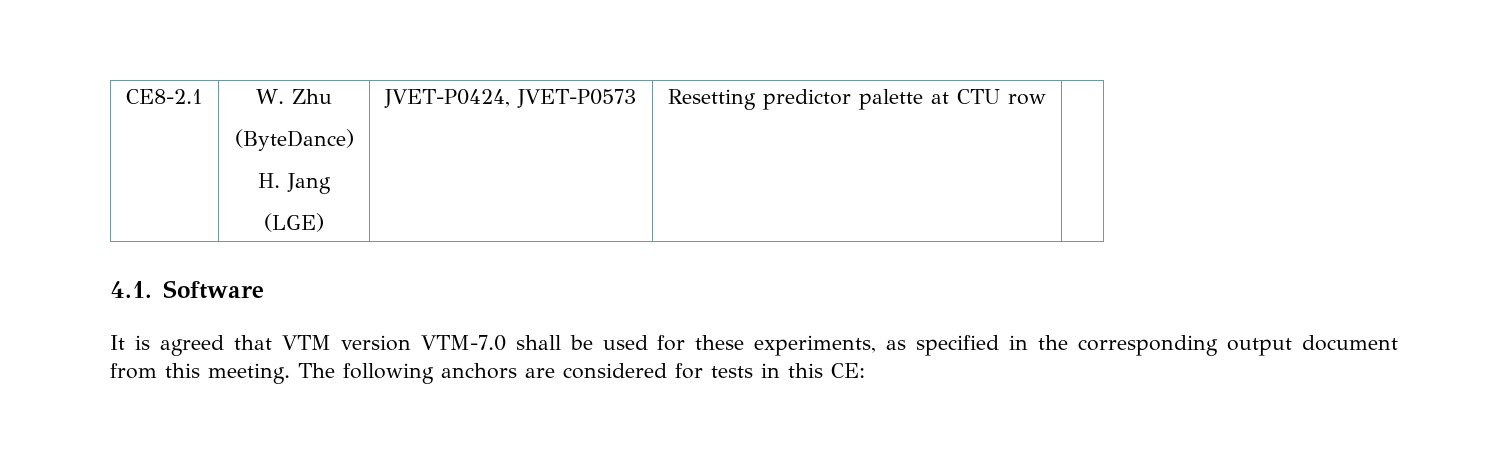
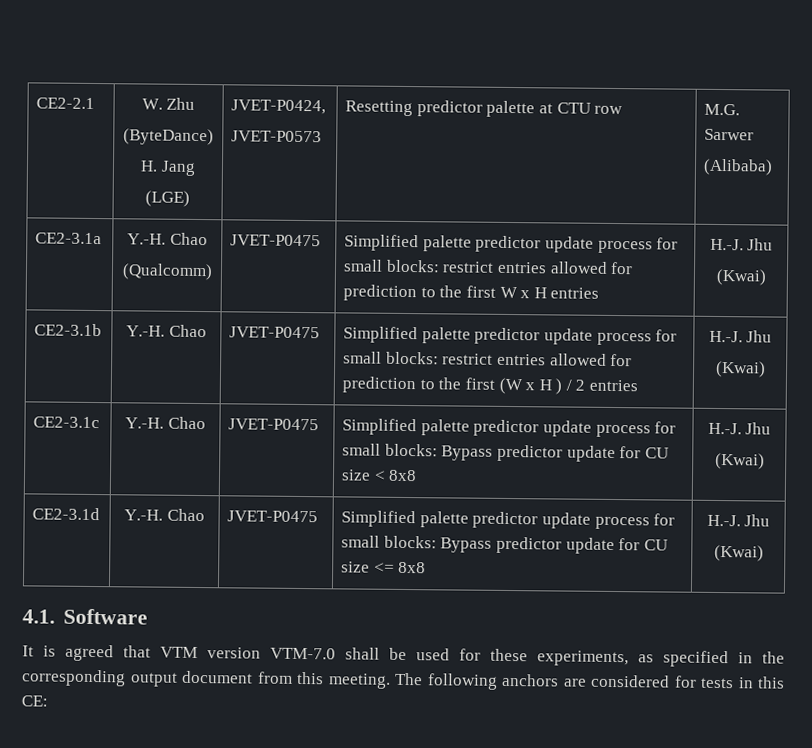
- CE8-2.1 | W. Zhu
+ CE2-2.1 | W. Zhu
  (ByteDance)
  H. Jang
- (LGE) | JVET-P0424, JVET-P0573 | Resetting predictor palette at CTU row |
+ (LGE) | JVET-P0424,
+ JVET-P0573 | Resetting predictor palette at CTU row | M.G. Sarwer
+ (Alibaba)
+ CE2-3.1a | Y.-H. Chao
+ (Qualcomm) | JVET-P0475 | Simplified palette predictor update process for small blocks: restrict entries allowed for prediction to the first W x H entries | H.-J. Jhu
+ (Kwai)
+ CE2-3.1b | Y.-H. Chao | JVET-P0475 | Simplified palette predictor update process for small blocks: restrict entries allowed for prediction to the first (W x H ) / 2 entries | H.-J. Jhu
+ (Kwai)
+ CE2-3.1c | Y.-H. Chao | JVET-P0475 | Simplified palette predictor update process for small blocks: Bypass predictor update for CU size < 8x8 | H.-J. Jhu
+ (Kwai)
+ CE2-3.1d | Y.-H. Chao | JVET-P0475 | Simplified palette predictor update process for small blocks: Bypass predictor update for CU size <= 8x8 | H.-J. Jhu
+ (Kwai)

